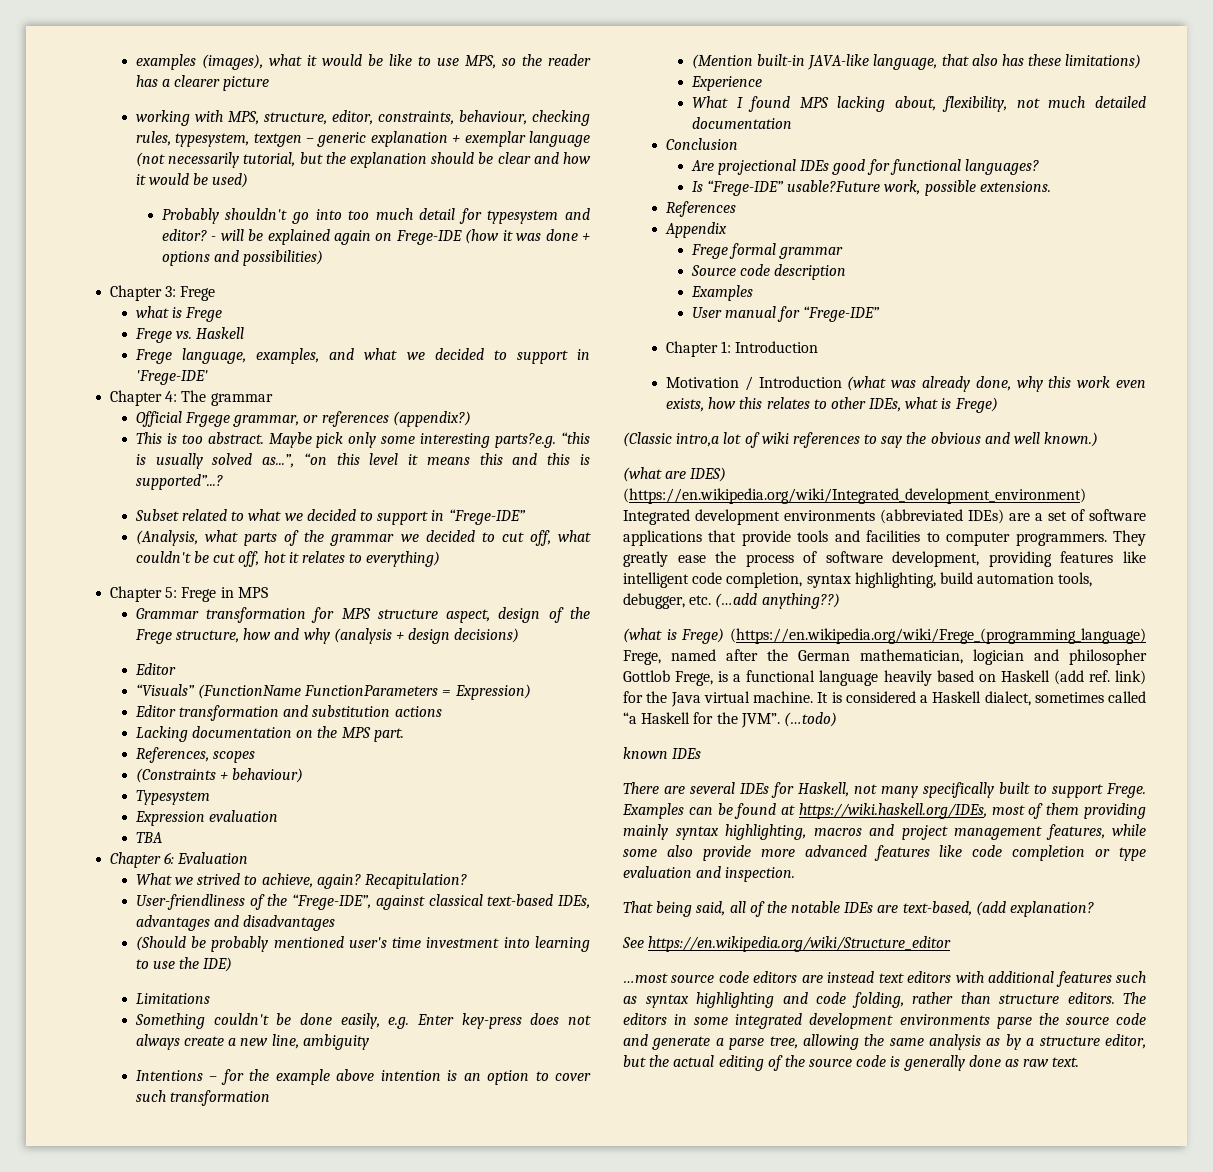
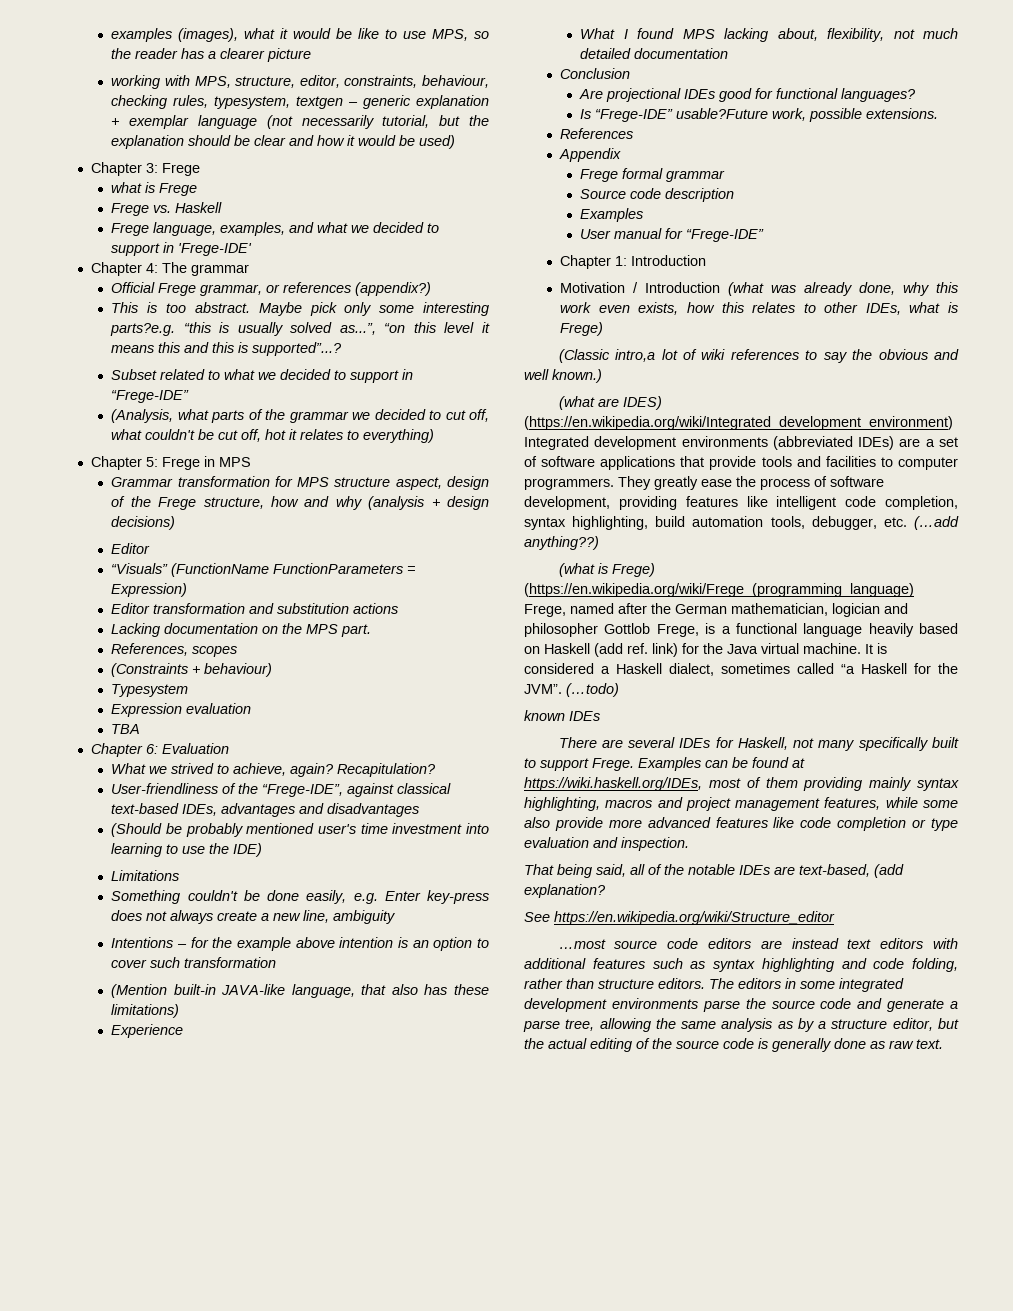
- Probably shouldn't go into too much detail for typesystem and editor? - will be explained again on Frege-IDE (how it was done + options and possibilities)
- Official Frgege grammar, or references (appendix?)
+ Official Frege grammar, or references (appendix?)

